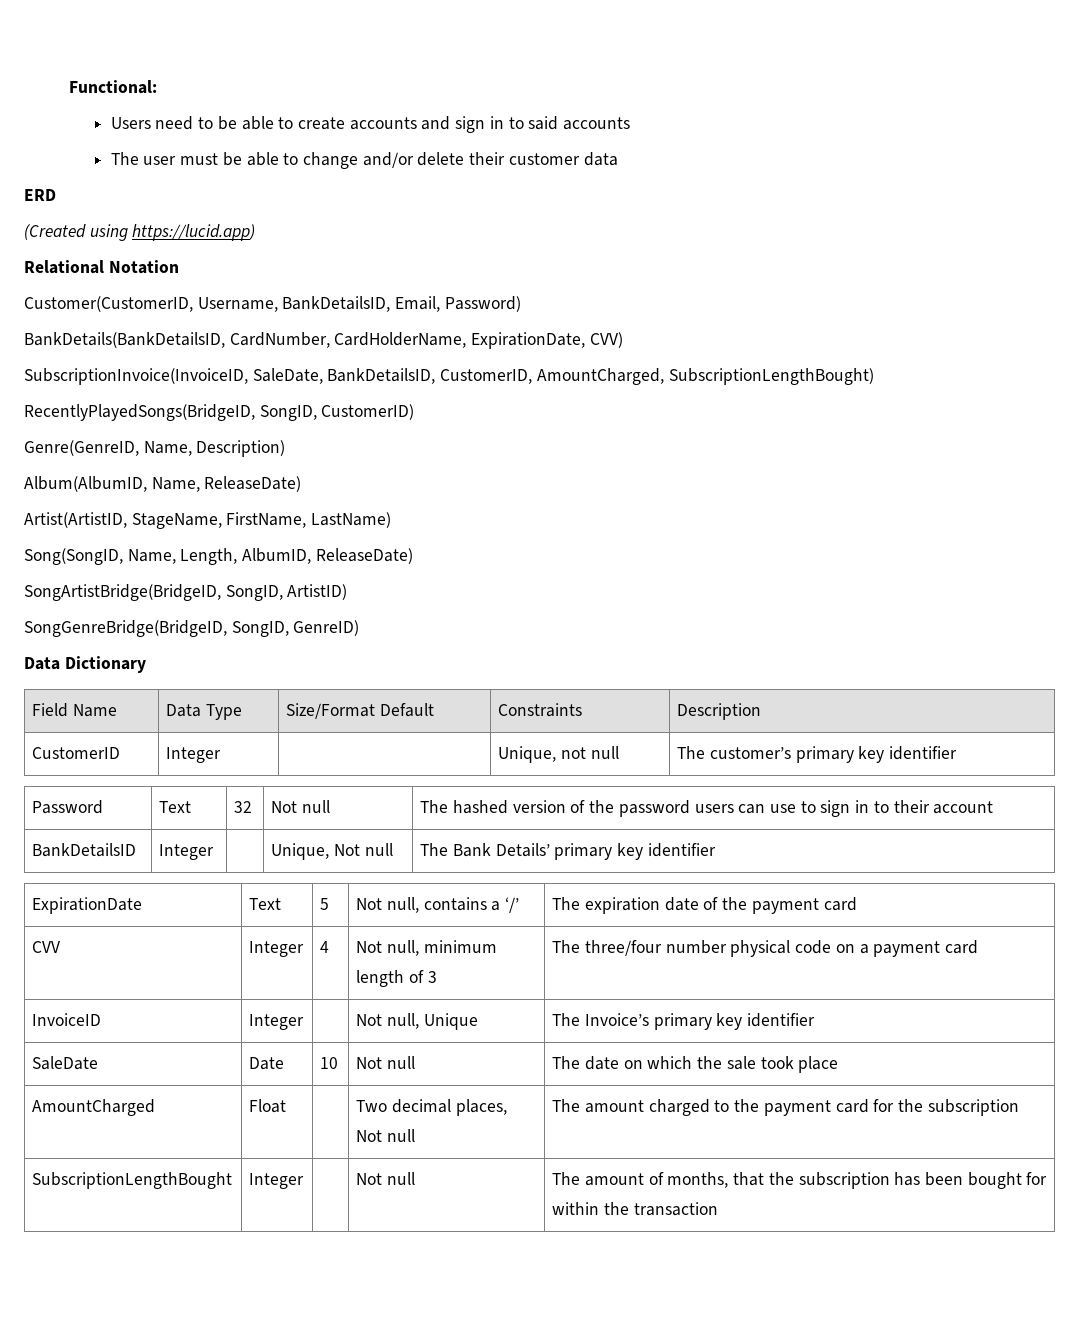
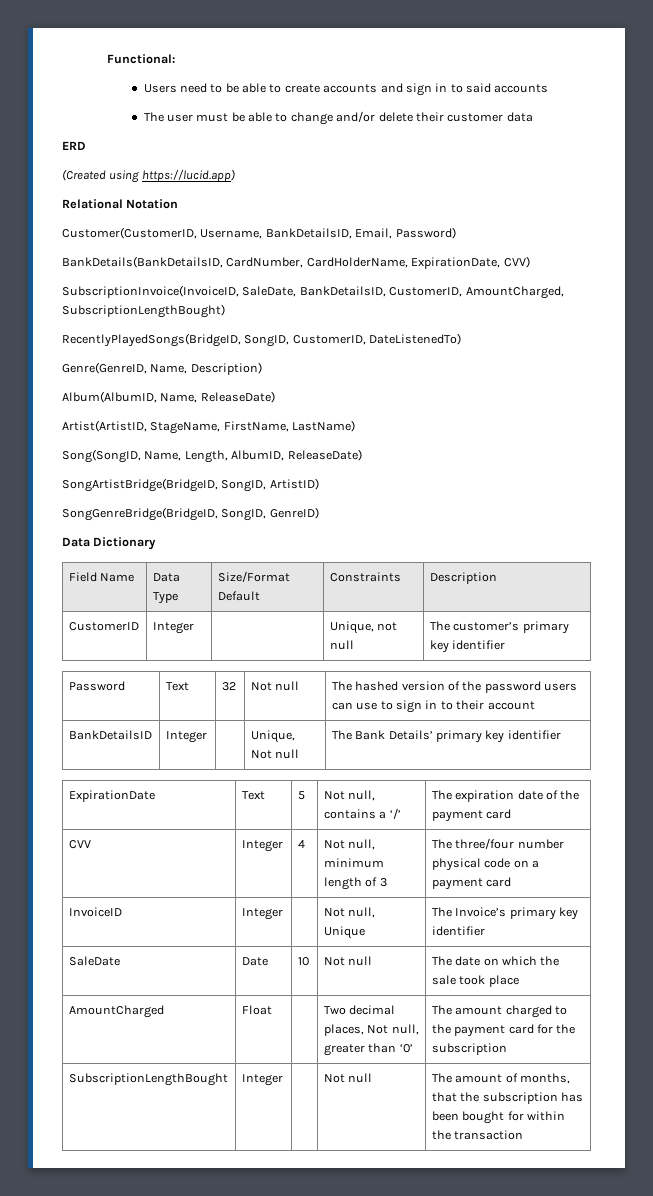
- RecentlyPlayedSongs(BridgeID, SongID, CustomerID)
+ RecentlyPlayedSongs(BridgeID, SongID, CustomerID, DateListenedTo)
- AmountCharged | Float | | Two decimal places, Not null | The amount charged to the payment card for the subscription
+ AmountCharged | Float | | Two decimal places, Not null, greater than ‘0’ | The amount charged to the payment card for the subscription

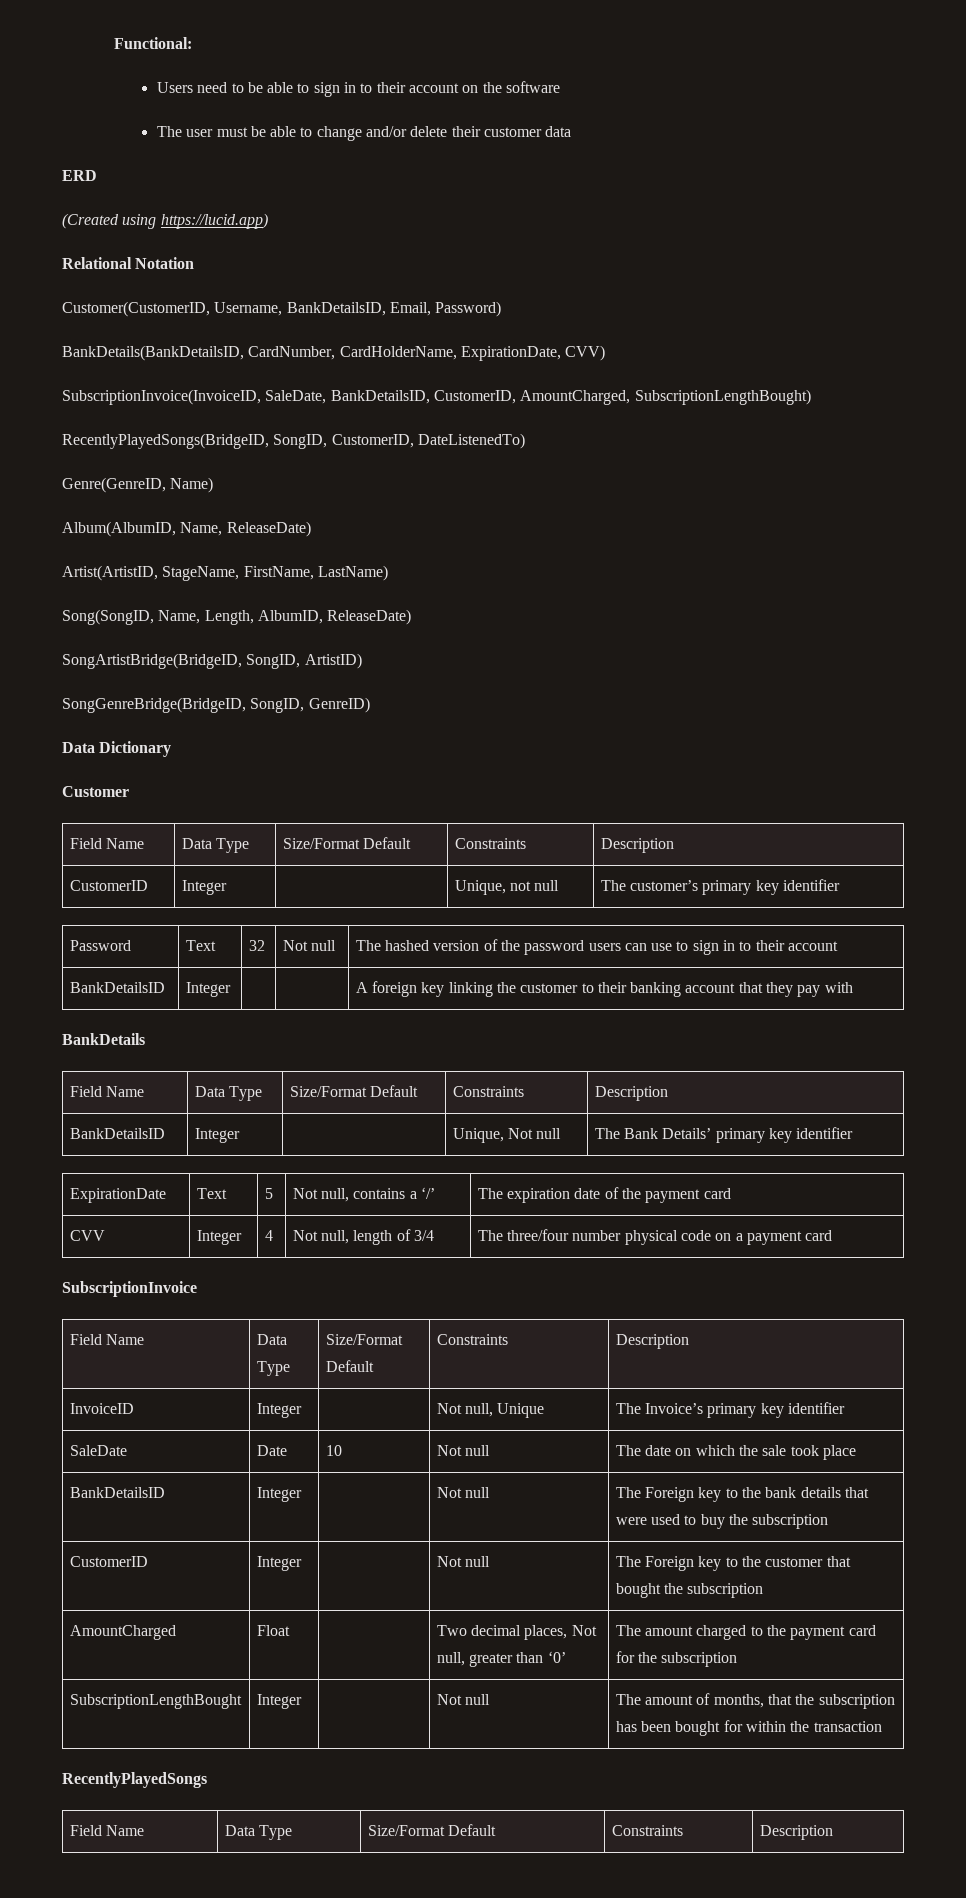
- Users need to be able to create accounts and sign in to said accounts
+ Users need to be able to sign in to their account on the software
- Genre(GenreID, Name, Description)
+ Genre(GenreID, Name)
+ Customer
+ BankDetailsID | Integer | | | A foreign key linking the customer to their banking account that they pay with
+ BankDetails
+ Field Name | Data Type | Size/Format Default | Constraints | Description
- CVV | Integer | 4 | Not null, minimum length of 3 | The three/four number physical code on a payment card
+ CVV | Integer | 4 | Not null, length of 3/4 | The three/four number physical code on a payment card
+ SubscriptionInvoice
+ Field Name | Data Type | Size/Format Default | Constraints | Description
+ BankDetailsID | Integer | | Not null | The Foreign key to the bank details that were used to buy the subscription
+ CustomerID | Integer | | Not null | The Foreign key to the customer that bought the subscription
+ RecentlyPlayedSongs
+ Field Name | Data Type | Size/Format Default | Constraints | Description

